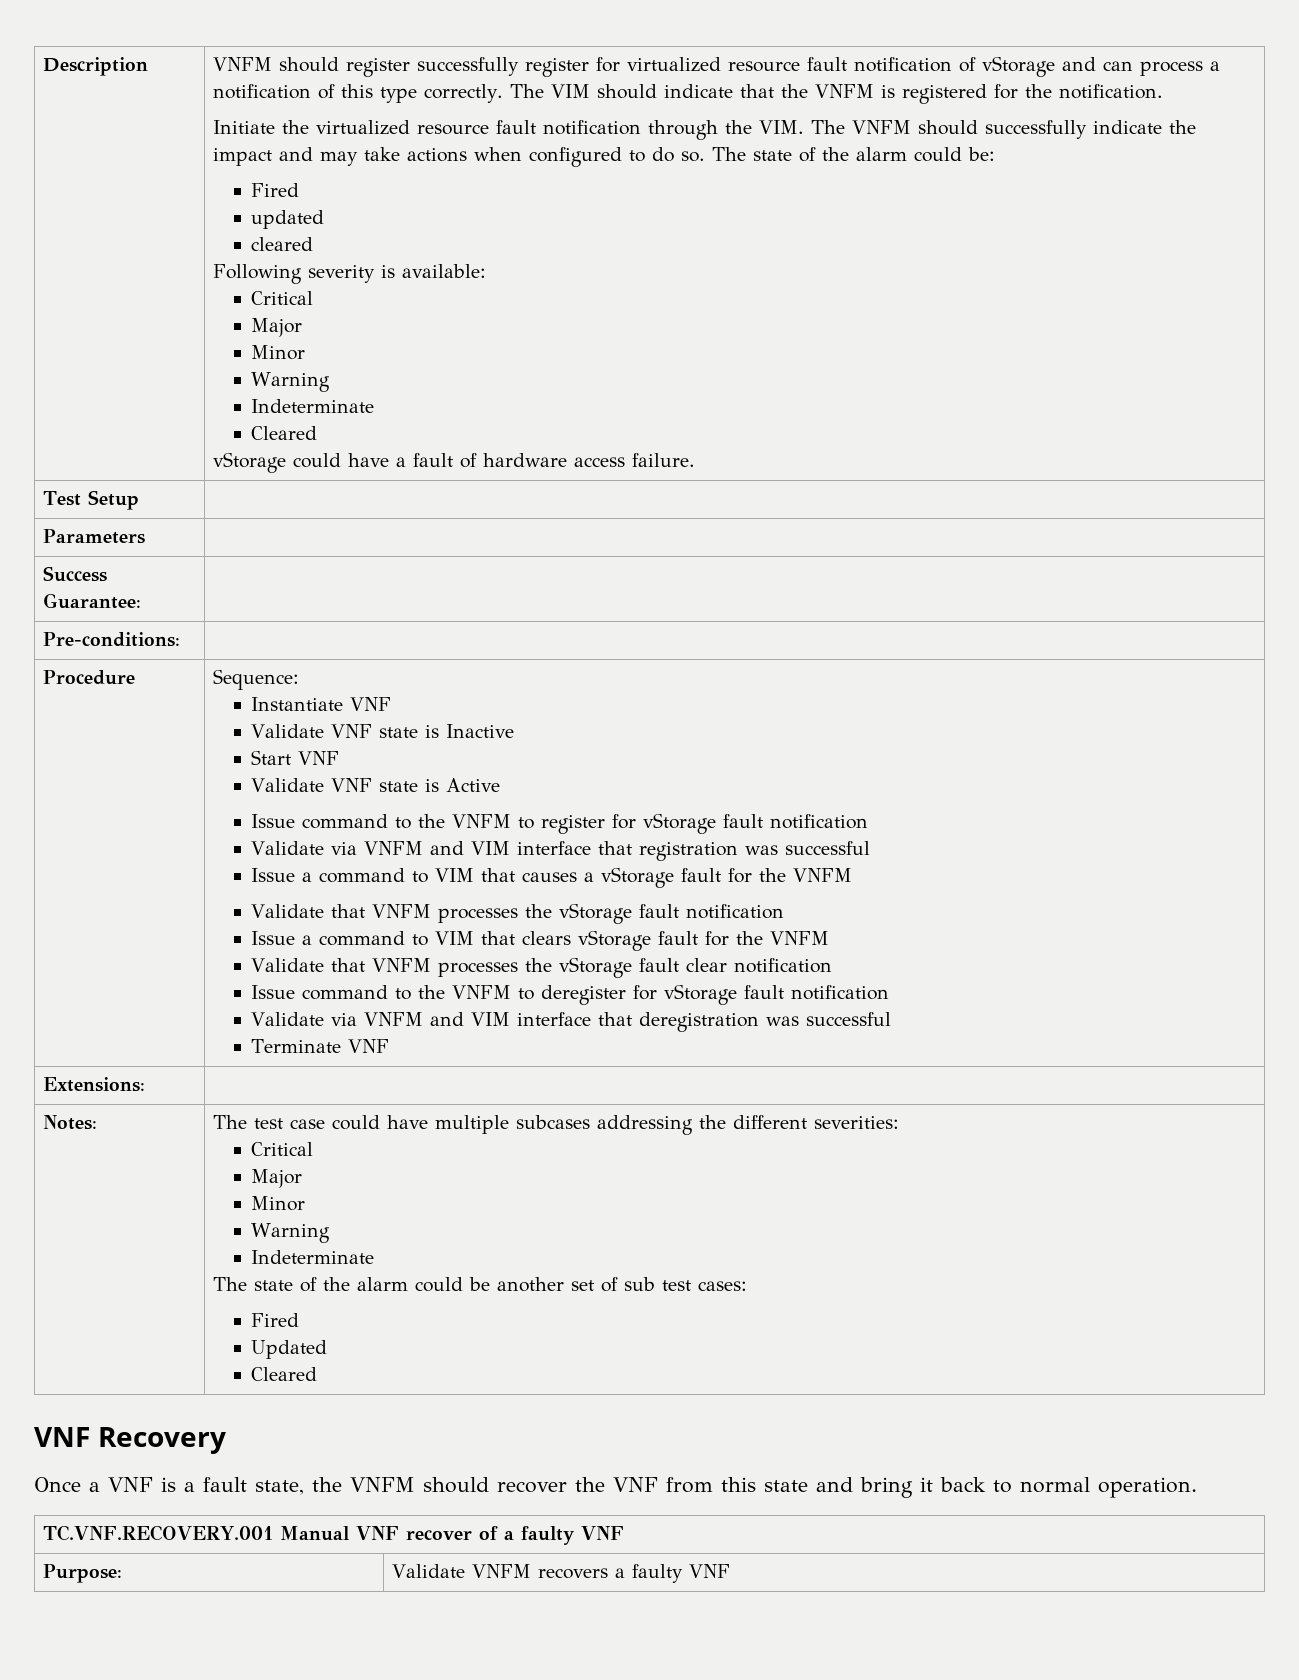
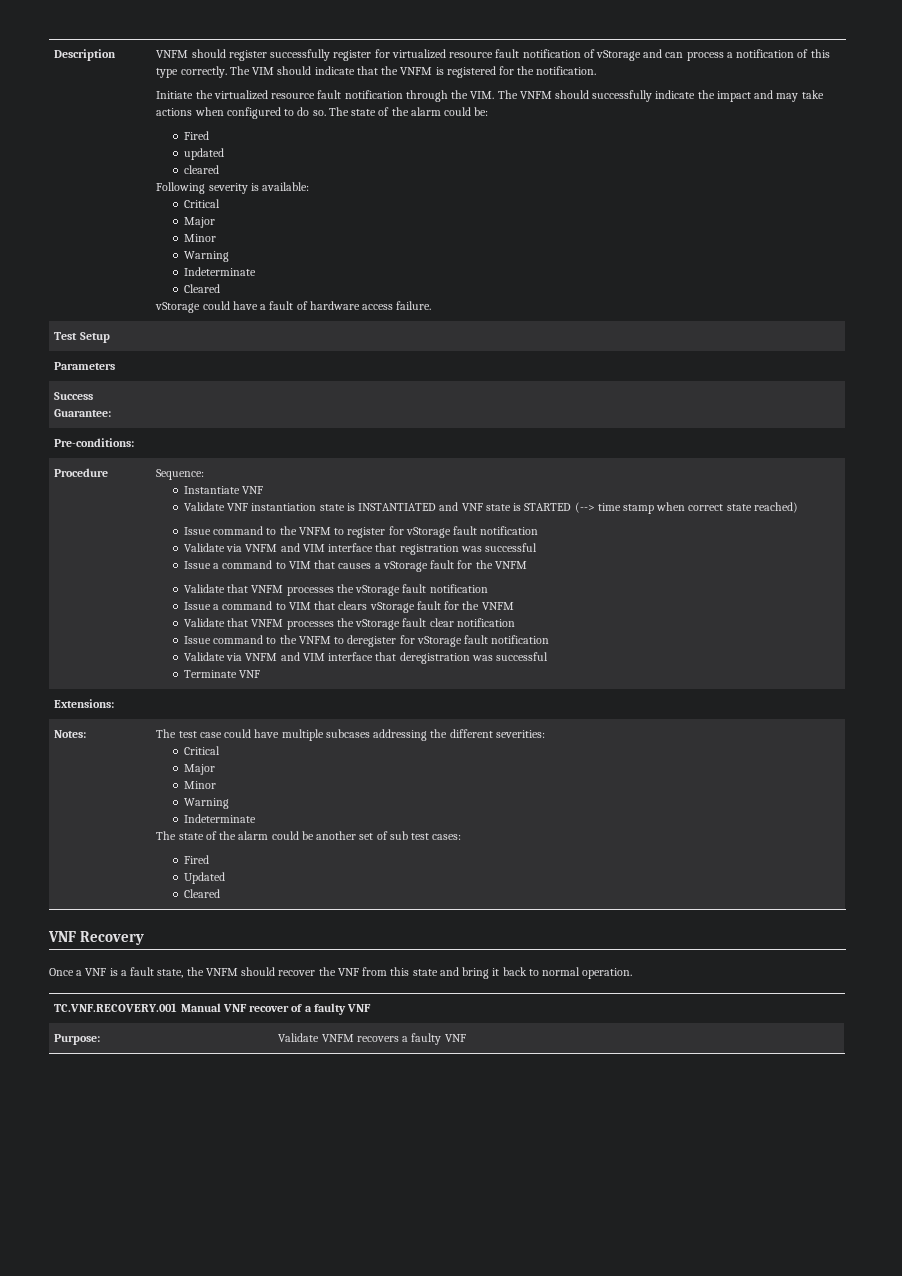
- Validate VNF state is Inactive
- Start VNF
- Validate VNF state is Active
+ Validate VNF instantiation state is INSTANTIATED and VNF state is STARTED (--> time stamp when correct state reached)

